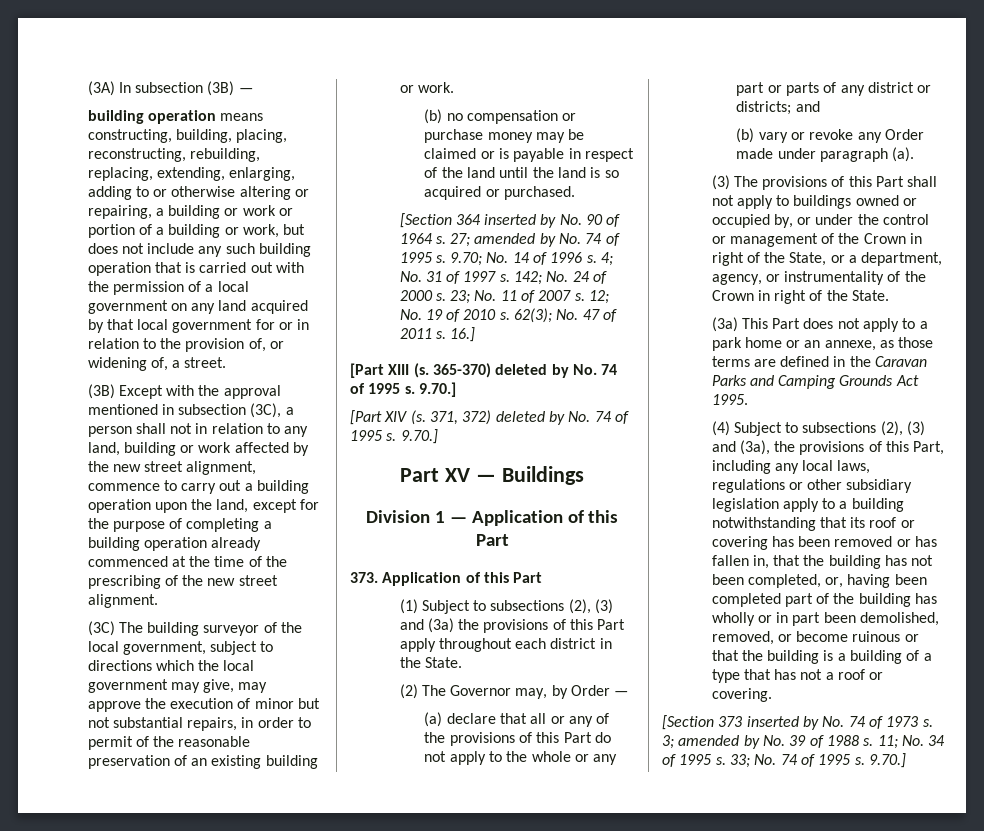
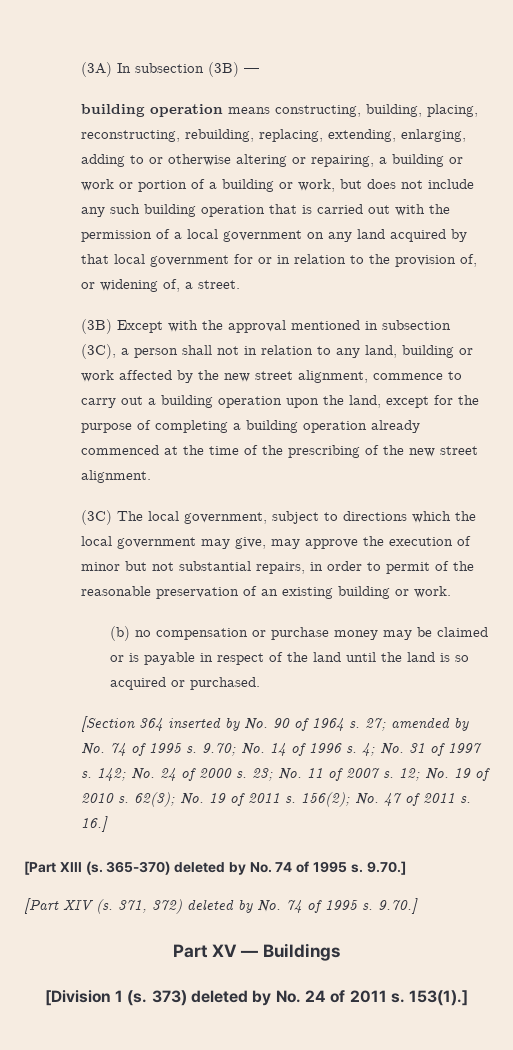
- (3C) The building surveyor of the local government, subject to directions which the local government may give, may approve the execution of minor but not substantial repairs, in order to permit of the reasonable preservation of an existing building or work.
+ (3C) The local government, subject to directions which the local government may give, may approve the execution of minor but not substantial repairs, in order to permit of the reasonable preservation of an existing building or work.
- 62(3); No. 47 of 2011 s.
+ 62(3); No. 19 of 2011 s. 156(2); No. 47 of 2011 s.
- Division 1 — Application of this Part
- 373. Application of this Part
- (1) Subject to subsections (2), (3) and (3a) the provisions of this Part apply throughout each district in the State.
- (2) The Governor may, by Order —
- (a) declare that all or any of the provisions of this Part do not apply to the whole or any part or parts of any district or districts; and
- (b) vary or revoke any Order made under paragraph (a).
- (3) The provisions of this Part shall not apply to buildings owned or occupied by, or under the control or management of the Crown in right of the State, or a department, agency, or instrumentality of the Crown in right of the State.
- (3a) This Part does not apply to a park home or an annexe, as those terms are defined in the Caravan Parks and Camping Grounds Act 1995.
- (4) Subject to subsections (2), (3) and (3a), the provisions of this Part, including any local laws, regulations or other subsidiary legislation apply to a building notwithstanding that its roof or covering has been removed or has fallen in, that the building has not been completed, or, having been completed part of the building has wholly or in part been demolished, removed, or become ruinous or that the building is a building of a type that has not a roof or covering.
- [Section 373 inserted by No. 74 of 1973 s. 3; amended by No. 39 of 1988 s. 11; No. 34 of 1995 s. 33; No. 74 of 1995 s. 9.70.]
+ [Division 1 (s. 373) deleted by No. 24 of 2011 s. 153(1).]

